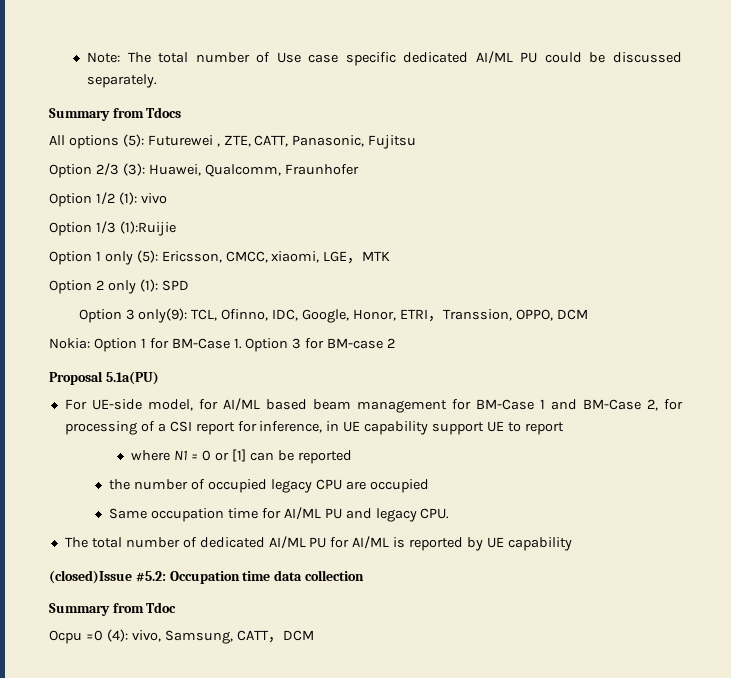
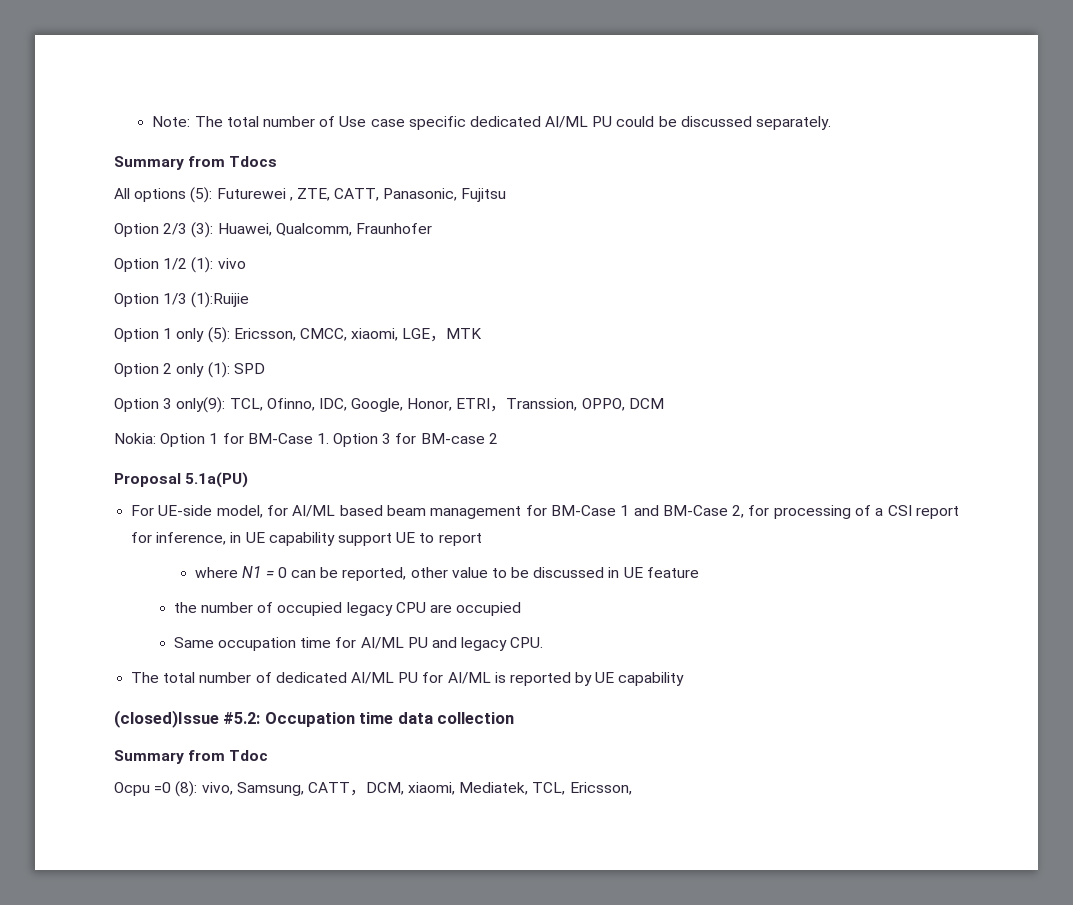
- where N1 = 0 or [1] can be reported
+ where N1 = 0 can be reported, other value to be discussed in UE feature
- Ocpu =0 (4): vivo, Samsung, CATT，DCM
+ Ocpu =0 (8): vivo, Samsung, CATT，DCM, xiaomi, Mediatek, TCL, Ericsson,

